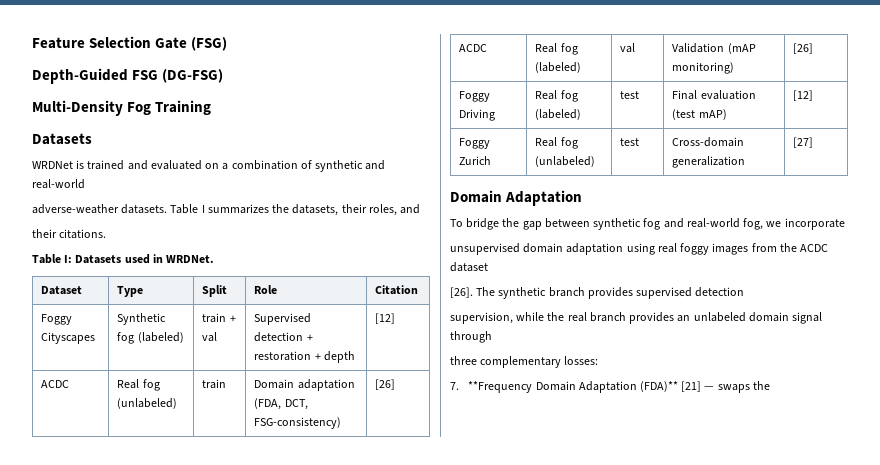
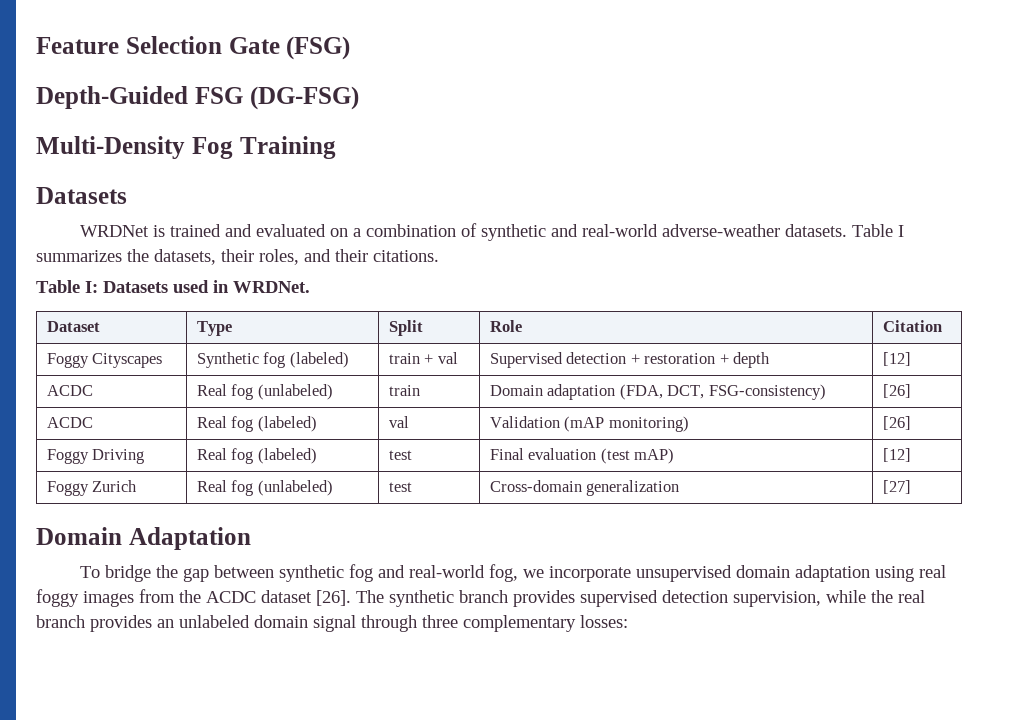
- WRDNet is trained and evaluated on a combination of synthetic and real-world
- adverse-weather datasets.
+ WRDNet is trained and evaluated on a combination of synthetic and real-world adverse-weather datasets.
- Table I summarizes the datasets, their roles, and
- their citations.
+ Table I summarizes the datasets, their roles, and their citations.
- To bridge the gap between synthetic fog and real-world fog, we incorporate
- unsupervised domain adaptation using real foggy images from the ACDC dataset
- [26].
+ To bridge the gap between synthetic fog and real-world fog, we incorporate unsupervised domain adaptation using real foggy images from the ACDC dataset [26].
- The synthetic branch provides supervised detection
- supervision, while the real branch provides an unlabeled domain signal through
- three complementary losses:
+ The synthetic branch provides supervised detection supervision, while the real branch provides an unlabeled domain signal through three complementary losses:
- 7. **Frequency Domain Adaptation (FDA)** [21] — swaps the

